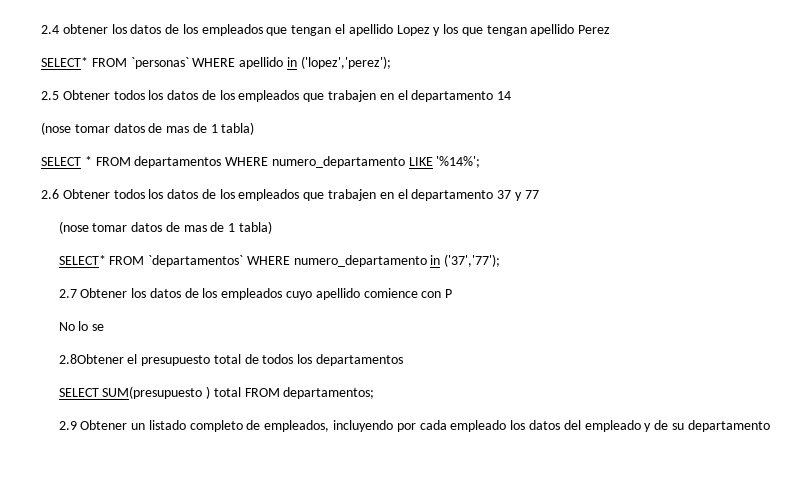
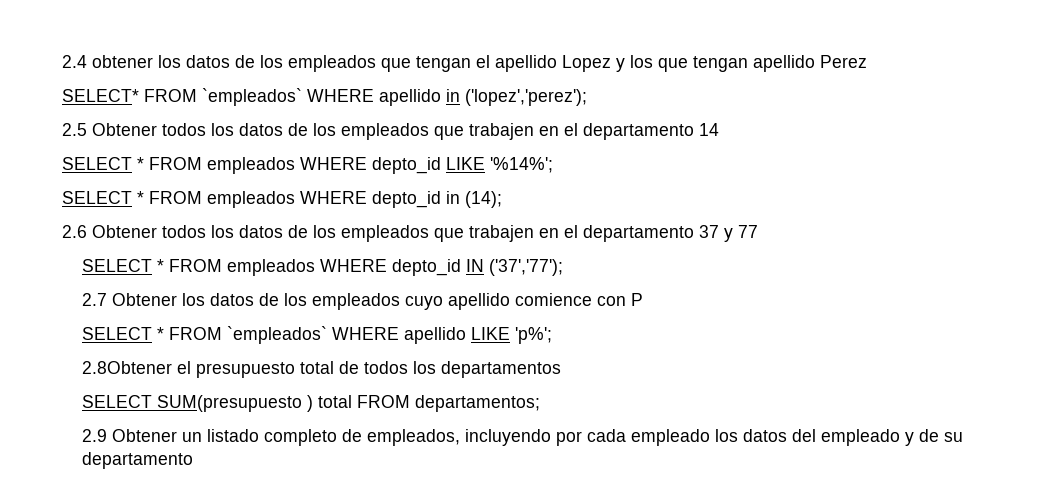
- SELECT* FROM `personas` WHERE apellido in ('lopez','perez');
+ SELECT* FROM `empleados` WHERE apellido in ('lopez','perez');
  2.5 Obtener todos los datos de los empleados que trabajen en el departamento 14
- (nose tomar datos de mas de 1 tabla)
- SELECT * FROM departamentos WHERE numero_departamento LIKE '%14%';
+ SELECT * FROM empleados WHERE depto_id LIKE '%14%';
+ SELECT * FROM empleados WHERE depto_id in (14);
  2.6 Obtener todos los datos de los empleados que trabajen en el departamento 37 y 77
- (nose tomar datos de mas de 1 tabla)
- SELECT* FROM `departamentos` WHERE numero_departamento in ('37','77');
+ SELECT * FROM empleados WHERE depto_id IN ('37','77');
- No lo se
+ SELECT * FROM `empleados` WHERE apellido LIKE 'p%';

